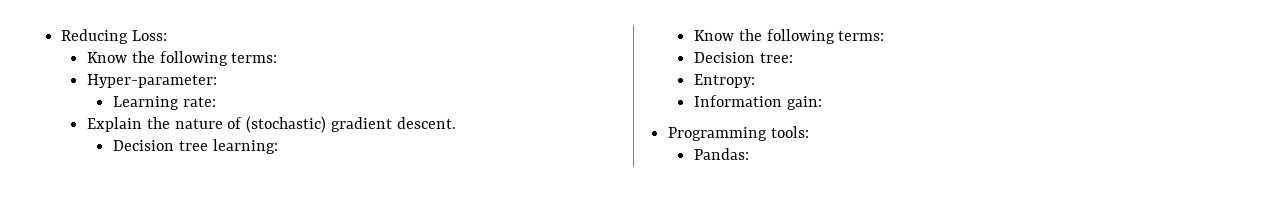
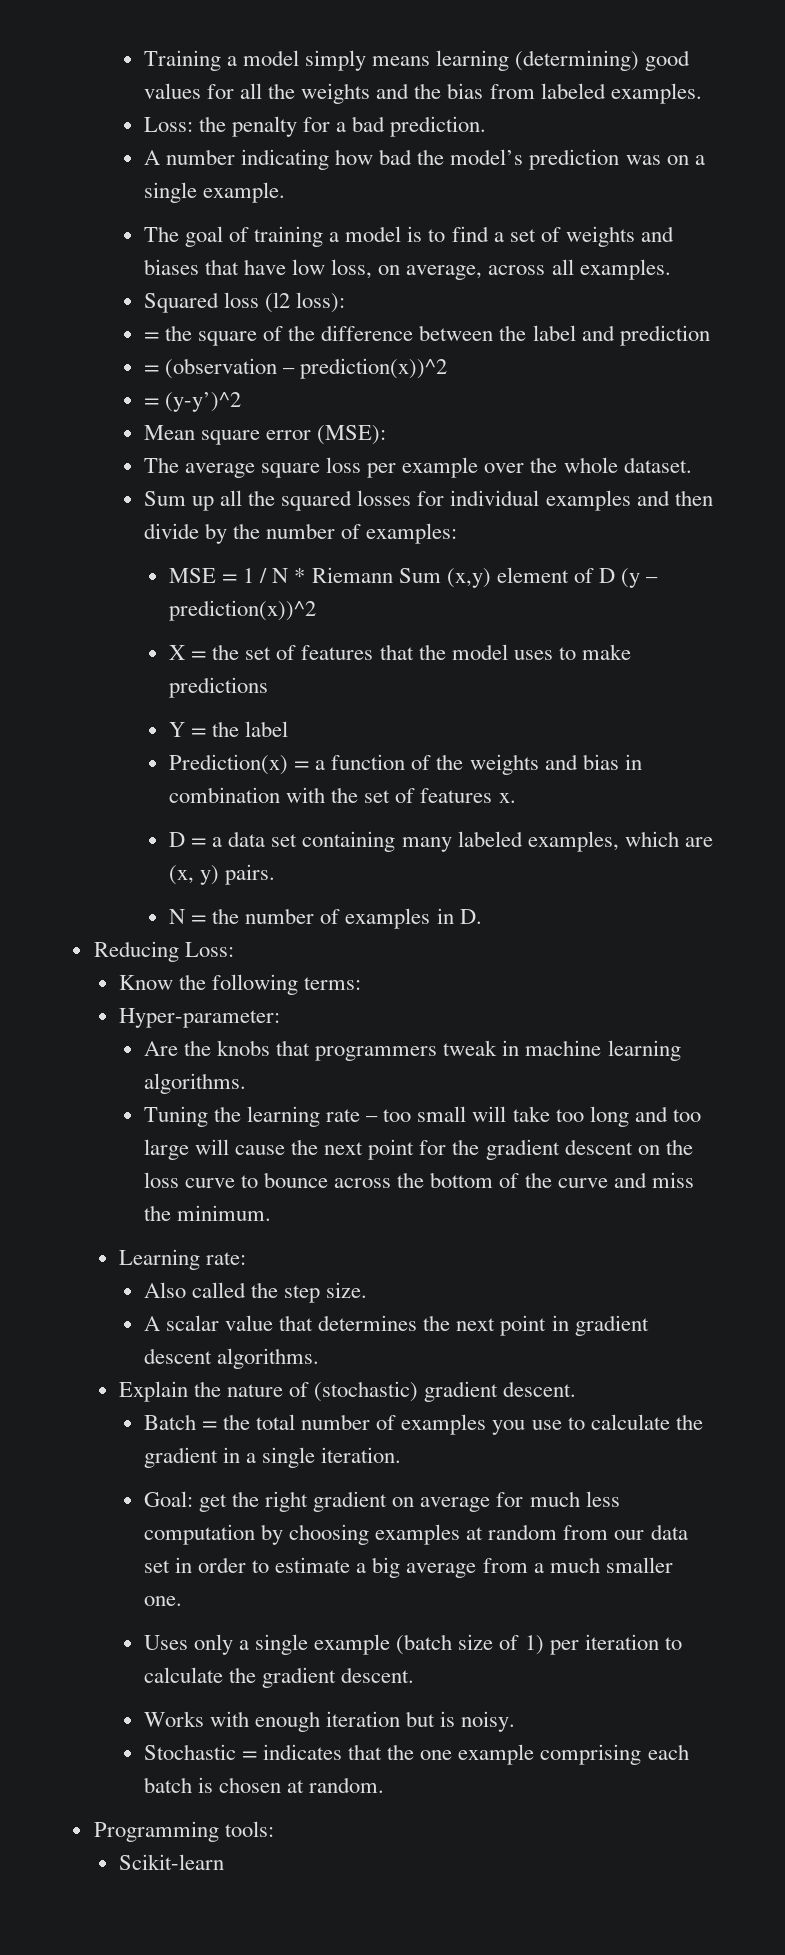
+ Training a model simply means learning (determining) good values for all the weights and the bias from labeled examples.
+ Loss: the penalty for a bad prediction.
+ A number indicating how bad the model’s prediction was on a single example.
+ The goal of training a model is to find a set of weights and biases that have low loss, on average, across all examples.
+ Squared loss (l2 loss):
+ = the square of the difference between the label and prediction
+ = (observation – prediction(x))^2
+ = (y-y’)^2
+ Mean square error (MSE):
+ The average square loss per example over the whole dataset.
+ Sum up all the squared losses for individual examples and then divide by the number of examples:
+ MSE = 1 / N * Riemann Sum (x,y) element of D (y – prediction(x))^2
+ X = the set of features that the model uses to make predictions
+ Y = the label
+ Prediction(x) = a function of the weights and bias in combination with the set of features x.
+ D = a data set containing many labeled examples, which are (x, y) pairs.
+ N = the number of examples in D.
+ Are the knobs that programmers tweak in machine learning algorithms.
+ Tuning the learning rate – too small will take too long and too large will cause the next point for the gradient descent on the loss curve to bounce across the bottom of the curve and miss the minimum.
  Learning rate:
+ Also called the step size.
+ A scalar value that determines the next point in gradient descent algorithms.
- Decision tree learning:
- Know the following terms:
- Decision tree:
- Entropy:
- Information gain:
+ Batch = the total number of examples you use to calculate the gradient in a single iteration.
+ Goal: get the right gradient on average for much less computation by choosing examples at random from our data set in order to estimate a big average from a much smaller one.
+ Uses only a single example (batch size of 1) per iteration to calculate the gradient descent.
+ Works with enough iteration but is noisy.
+ Stochastic = indicates that the one example comprising each batch is chosen at random.
- Pandas:
+ Scikit-learn

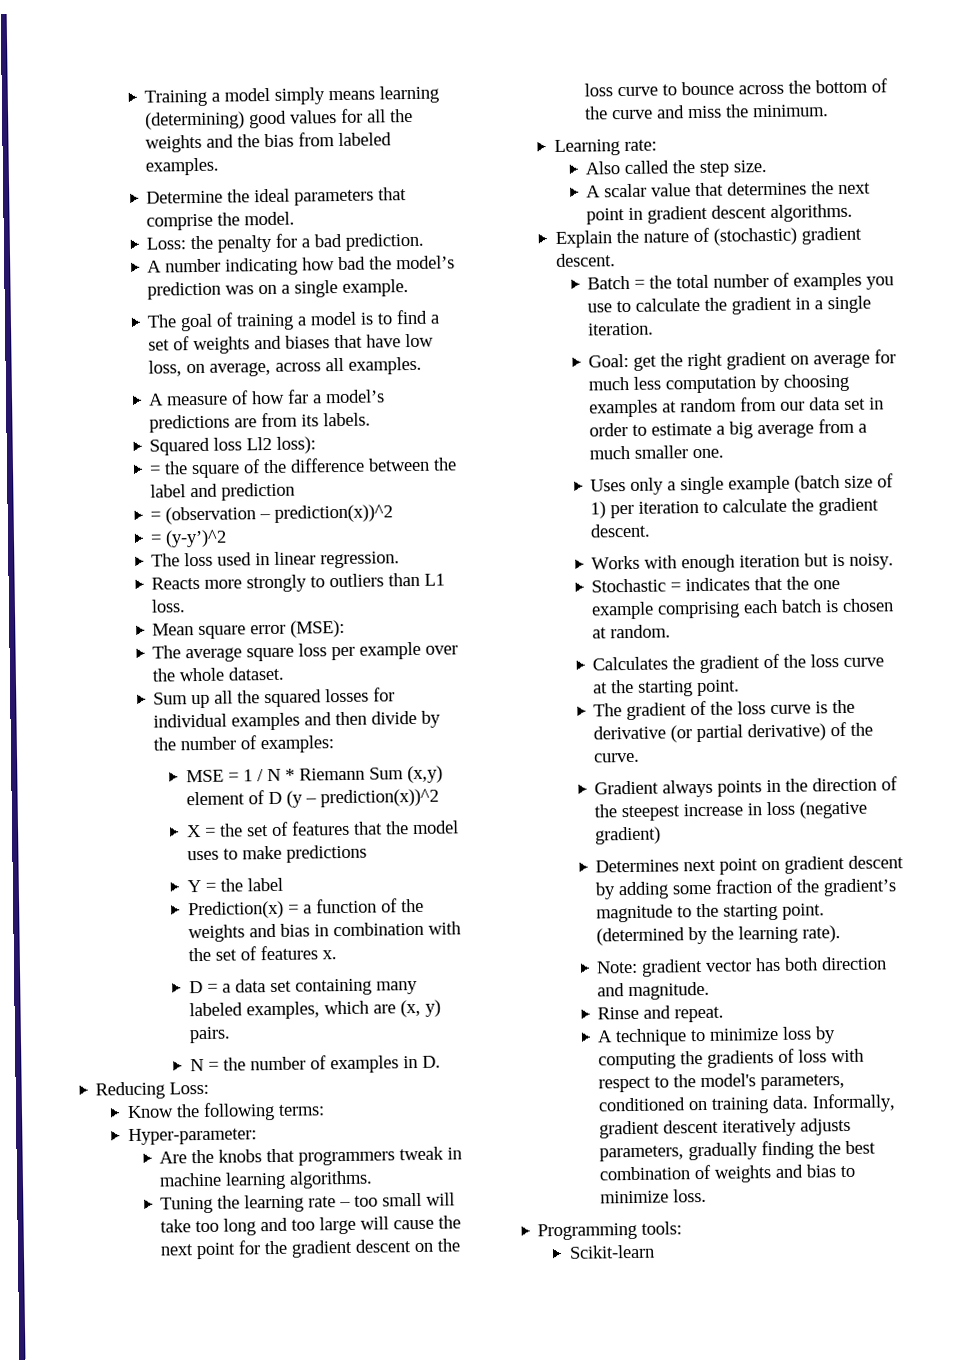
+ Determine the ideal parameters that comprise the model.
+ A measure of how far a model’s predictions are from its labels.
- Squared loss (l2 loss):
+ Squared loss Ll2 loss):
+ The loss used in linear regression.
+ Reacts more strongly to outliers than L1 loss.
+ Calculates the gradient of the loss curve at the starting point.
+ The gradient of the loss curve is the derivative (or partial derivative) of the curve.
+ Gradient always points in the direction of the steepest increase in loss (negative gradient)
+ Determines next point on gradient descent by adding some fraction of the gradient’s magnitude to the starting point. (determined by the learning rate).
+ Note: gradient vector has both direction and magnitude.
+ Rinse and repeat.
+ A technique to minimize loss by computing the gradients of loss with respect to the model's parameters, conditioned on training data. Informally, gradient descent iteratively adjusts parameters, gradually finding the best combination of weights and bias to minimize loss.

